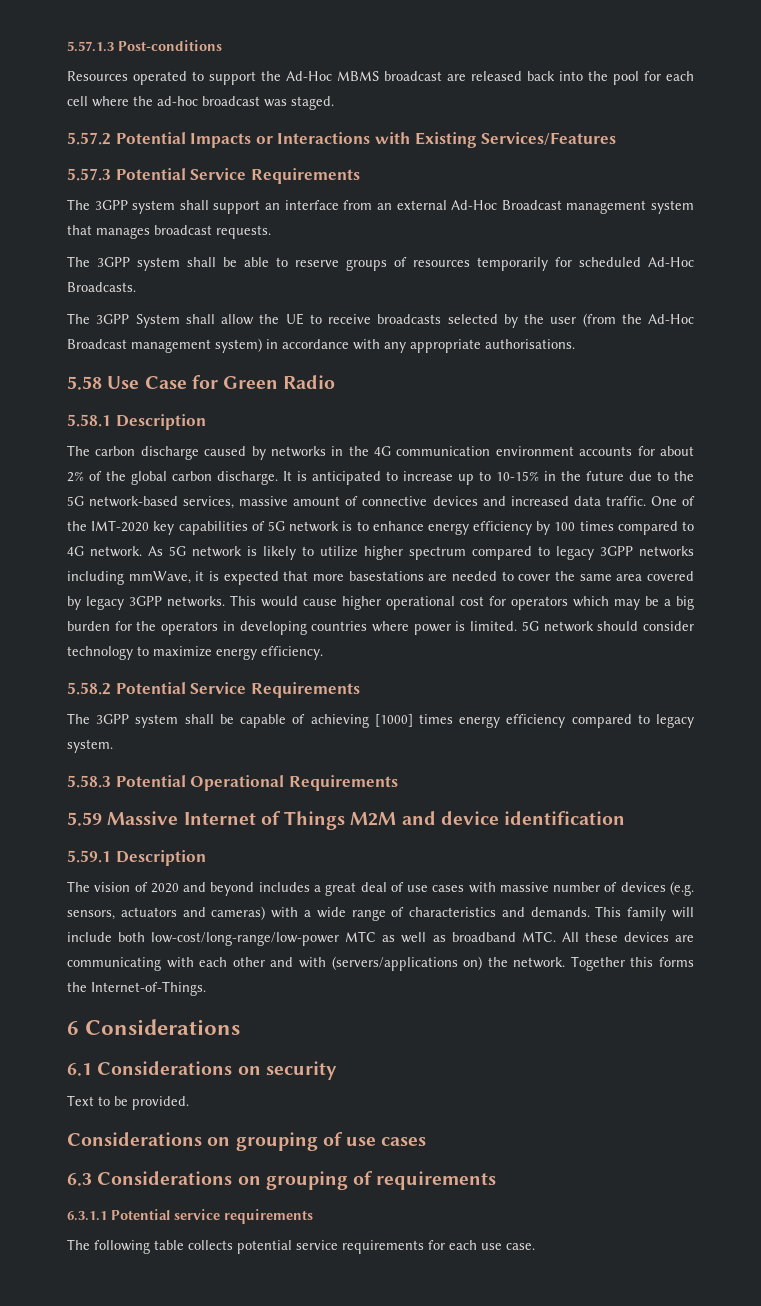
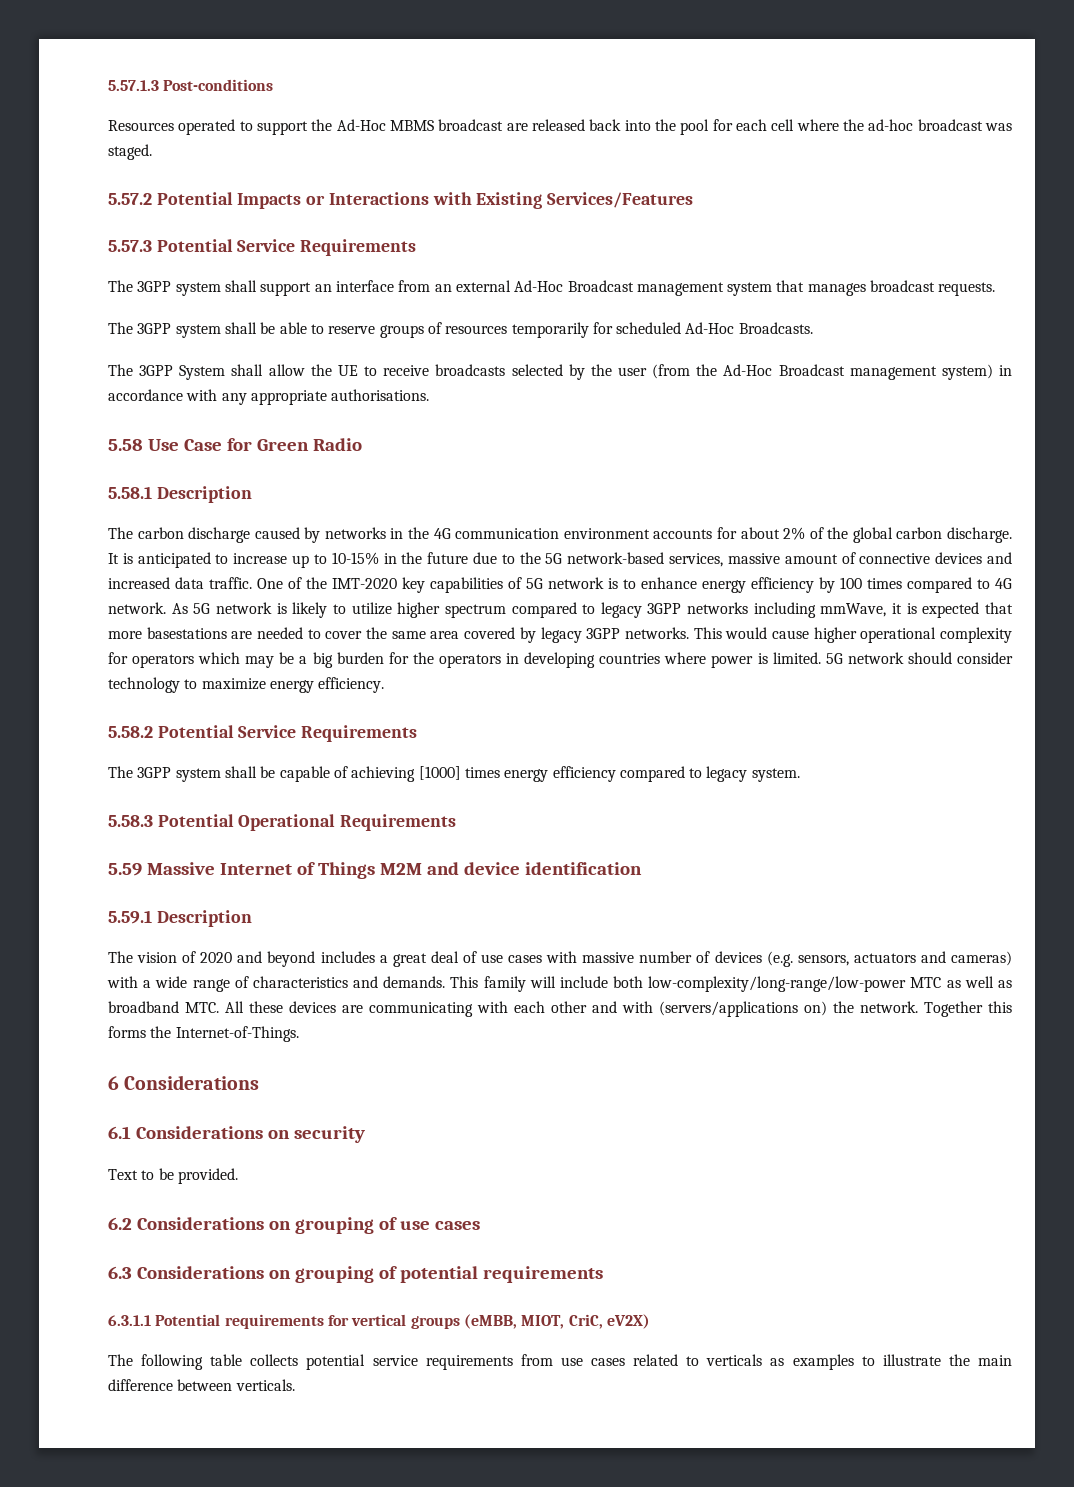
- This would cause higher operational cost for operators which may be a big burden for the operators in developing countries where power is limited.
+ This would cause higher operational complexity for operators which may be a big burden for the operators in developing countries where power is limited.
- This family will include both low-cost/long-range/low-power MTC as well as broadband MTC. All these devices are communicating with each other and with (servers/applications on) the network.
+ This family will include both low-complexity/long-range/low-power MTC as well as broadband MTC. All these devices are communicating with each other and with (servers/applications on) the network.
- Considerations on grouping of use cases
+ 6.2 Considerations on grouping of use cases
- 6.3 Considerations on grouping of requirements
+ 6.3 Considerations on grouping of potential requirements
- 6.3.1.1 Potential service requirements
+ 6.3.1.1 Potential requirements for vertical groups (eMBB, MIOT, CriC, eV2X)
- The following table collects potential service requirements for each use case.
+ The following table collects potential service requirements from use cases related to verticals as examples to illustrate the main difference between verticals.

